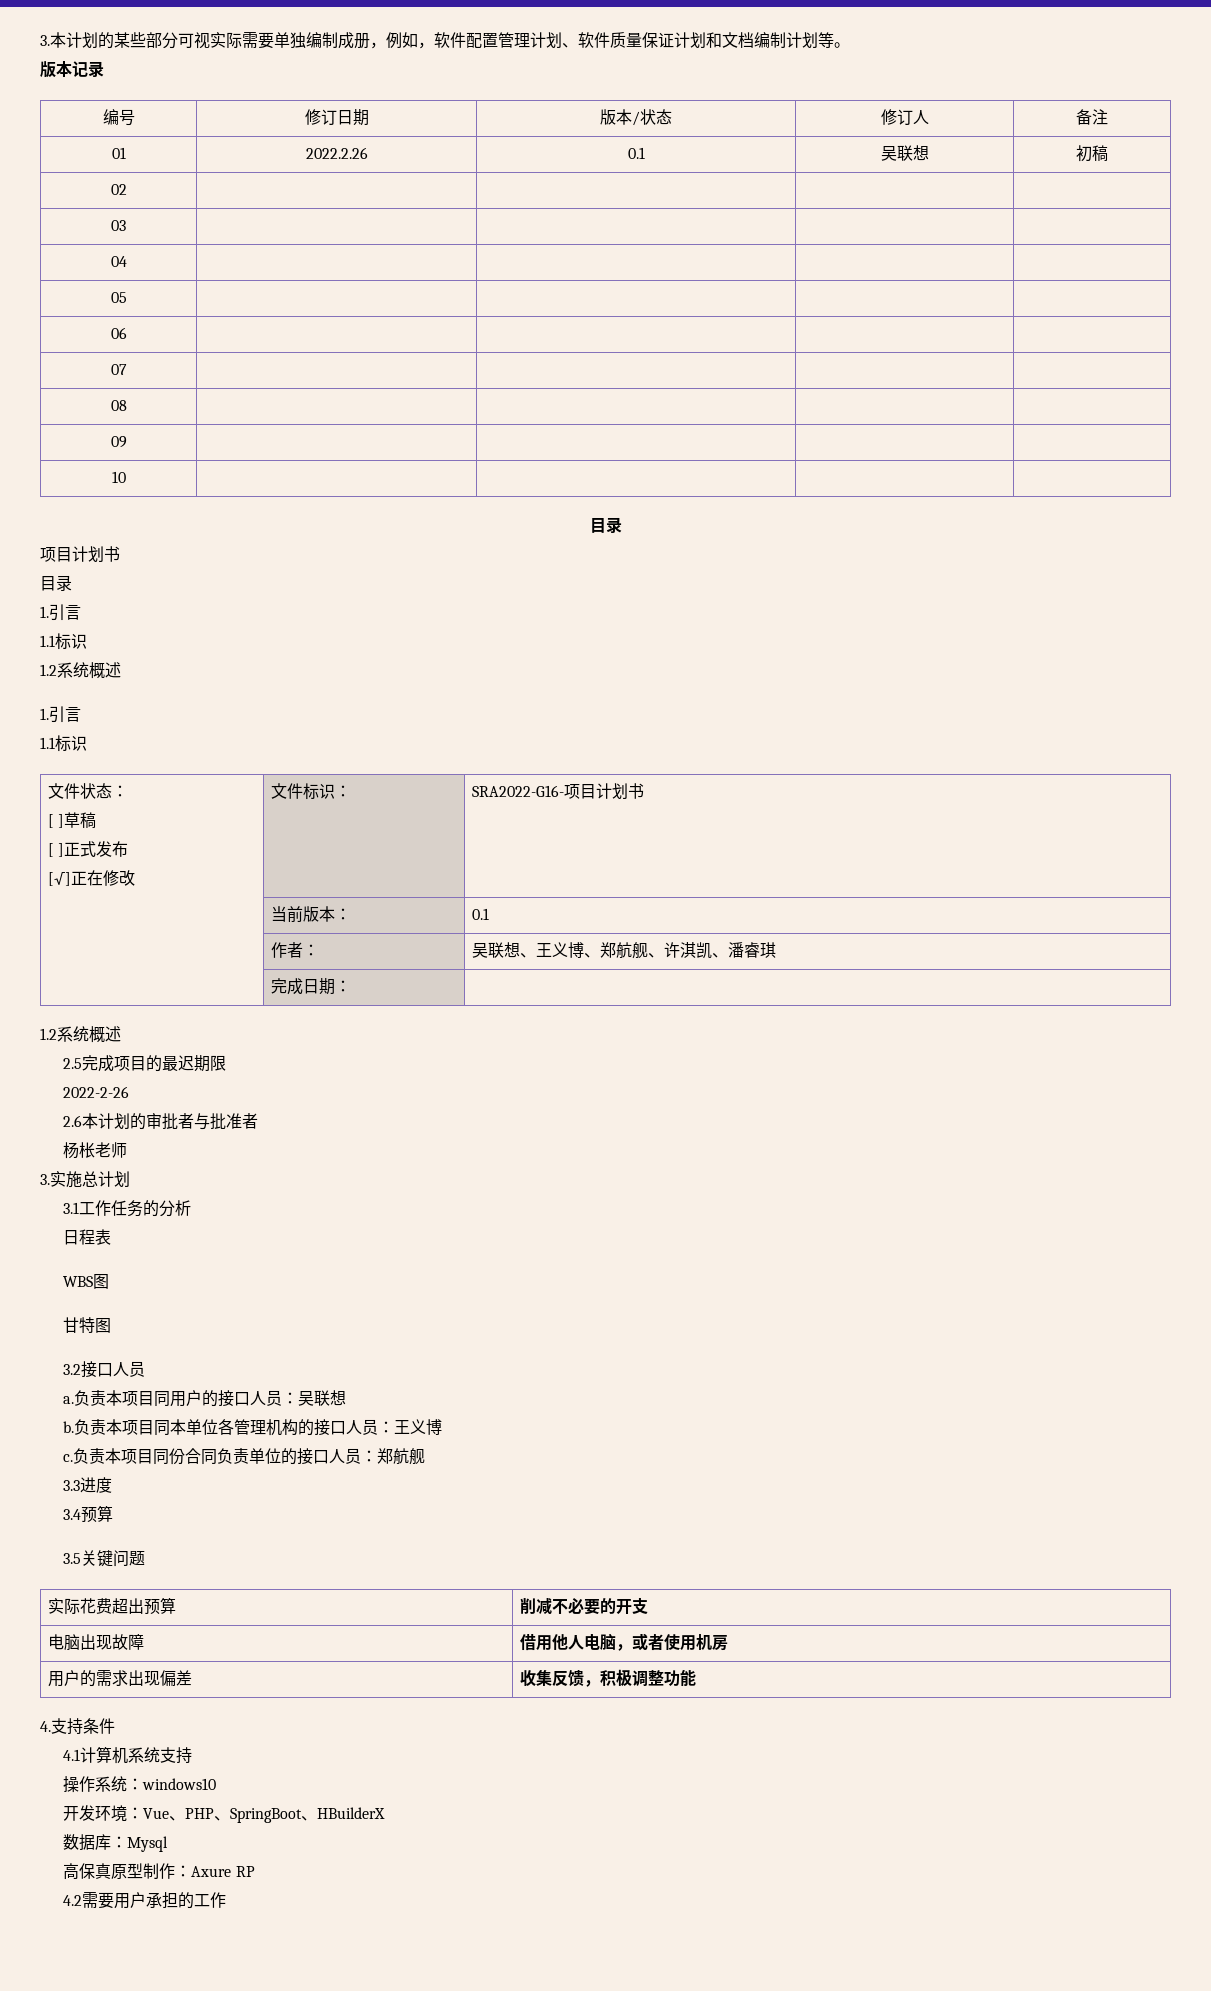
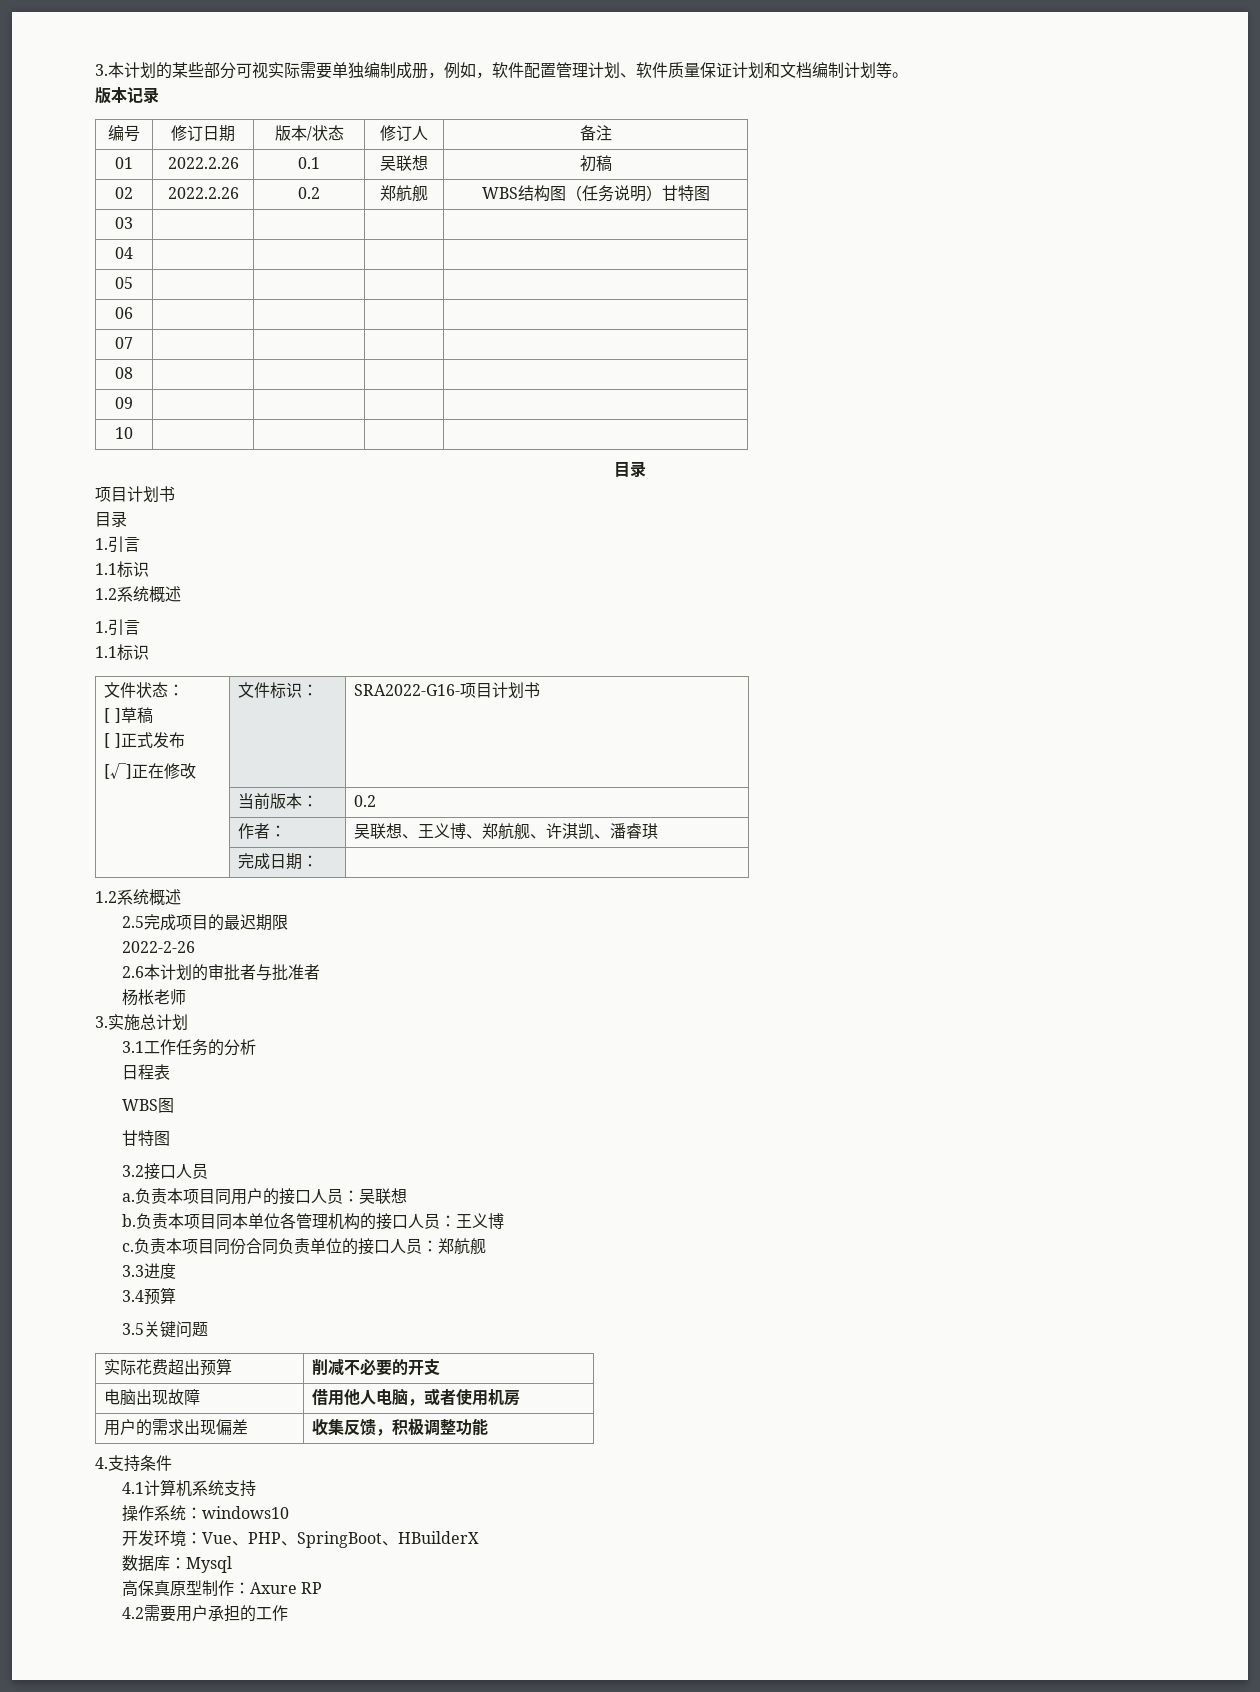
- 02 | | | |
+ 02 | 2022.2.26 | 0.2 | 郑航舰 | WBS结构图（任务说明）甘特图
- | 当前版本： | 0.1
+ | 当前版本： | 0.2

